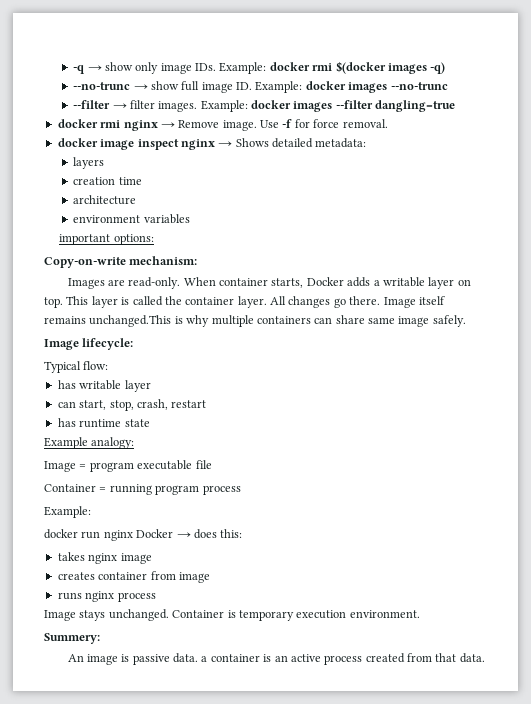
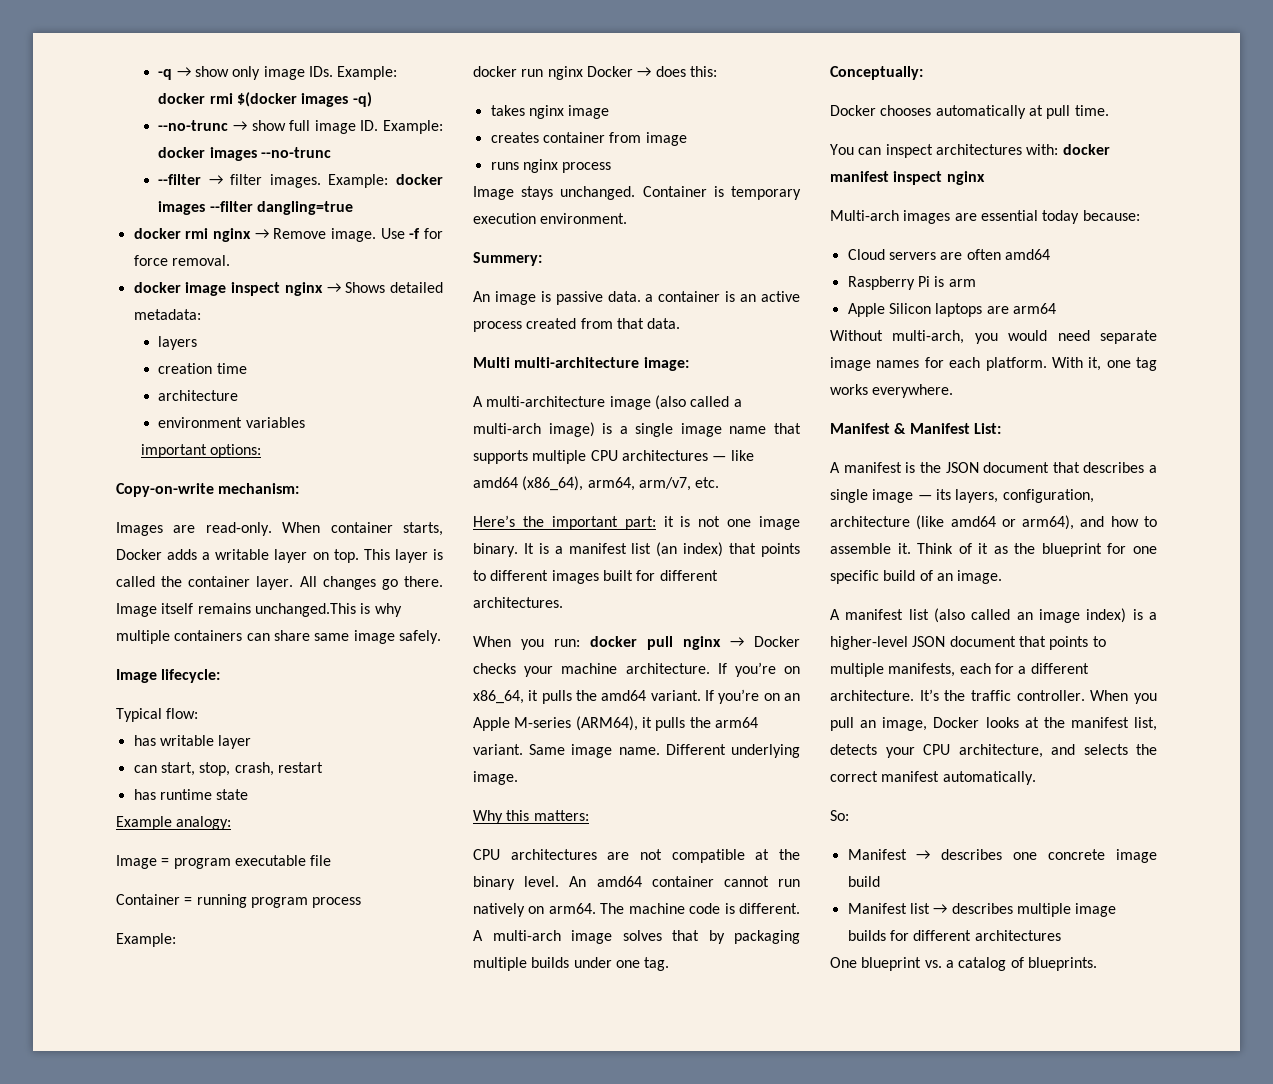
+ Multi multi-architecture image:
+ A multi-architecture image (also called a multi-arch image) is a single image name that supports multiple CPU architectures — like amd64 (x86_64), arm64, arm/v7, etc.
+ Here’s the important part: it is not one image binary. It is a manifest list (an index) that points to different images built for different architectures.
+ When you run: docker pull nginx → Docker checks your machine architecture. If you’re on x86_64, it pulls the amd64 variant. If you’re on an Apple M-series (ARM64), it pulls the arm64 variant. Same image name. Different underlying image.
+ Why this matters:
+ CPU architectures are not compatible at the binary level. An amd64 container cannot run natively on arm64. The machine code is different. A multi-arch image solves that by packaging multiple builds under one tag.
+ Conceptually:
+ Docker chooses automatically at pull time.
+ You can inspect architectures with: docker manifest inspect nginx
+ Multi-arch images are essential today because:
+ Cloud servers are often amd64
+ Raspberry Pi is arm
+ Apple Silicon laptops are arm64
+ Without multi-arch, you would need separate image names for each platform. With it, one tag works everywhere.
+ Manifest & Manifest List:
+ A manifest is the JSON document that describes a single image — its layers, configuration, architecture (like amd64 or arm64), and how to assemble it. Think of it as the blueprint for one specific build of an image.
+ A manifest list (also called an image index) is a higher-level JSON document that points to multiple manifests, each for a different architecture. It’s the traffic controller. When you pull an image, Docker looks at the manifest list, detects your CPU architecture, and selects the correct manifest automatically.
+ So:
+ Manifest → describes one concrete image build
+ Manifest list → describes multiple image builds for different architectures
+ One blueprint vs. a catalog of blueprints.

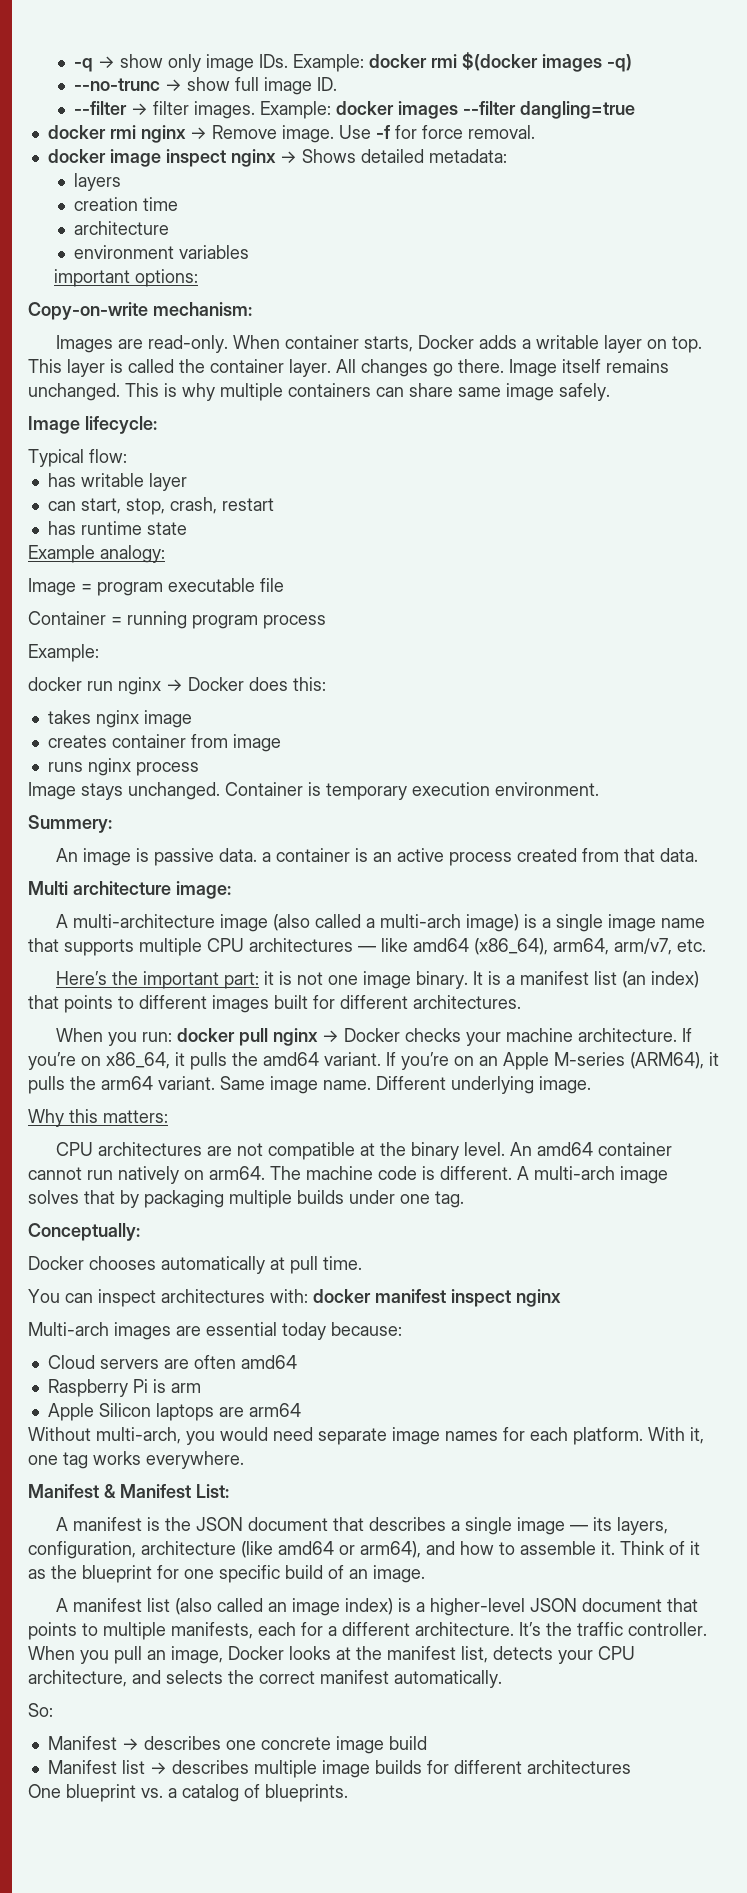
- --no-trunc → show full image ID. Example: docker images --no-trunc
+ --no-trunc → show full image ID.
- Image itself remains unchanged.This is why multiple containers can share same image safely.
+ Image itself remains unchanged. This is why multiple containers can share same image safely.
- docker run nginx Docker → does this:
+ docker run nginx → Docker does this:
- Multi multi-architecture image:
+ Multi architecture image:

